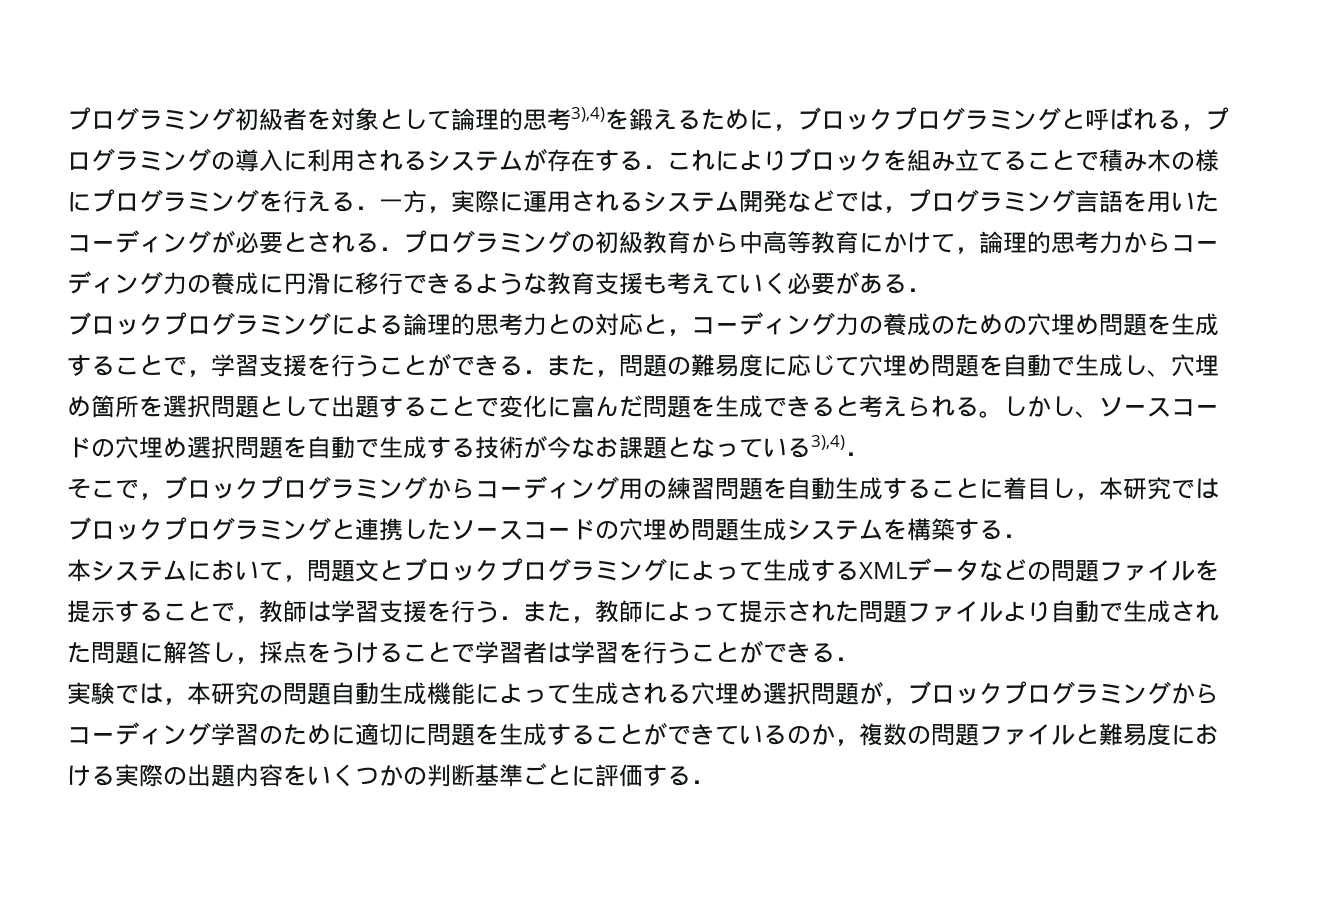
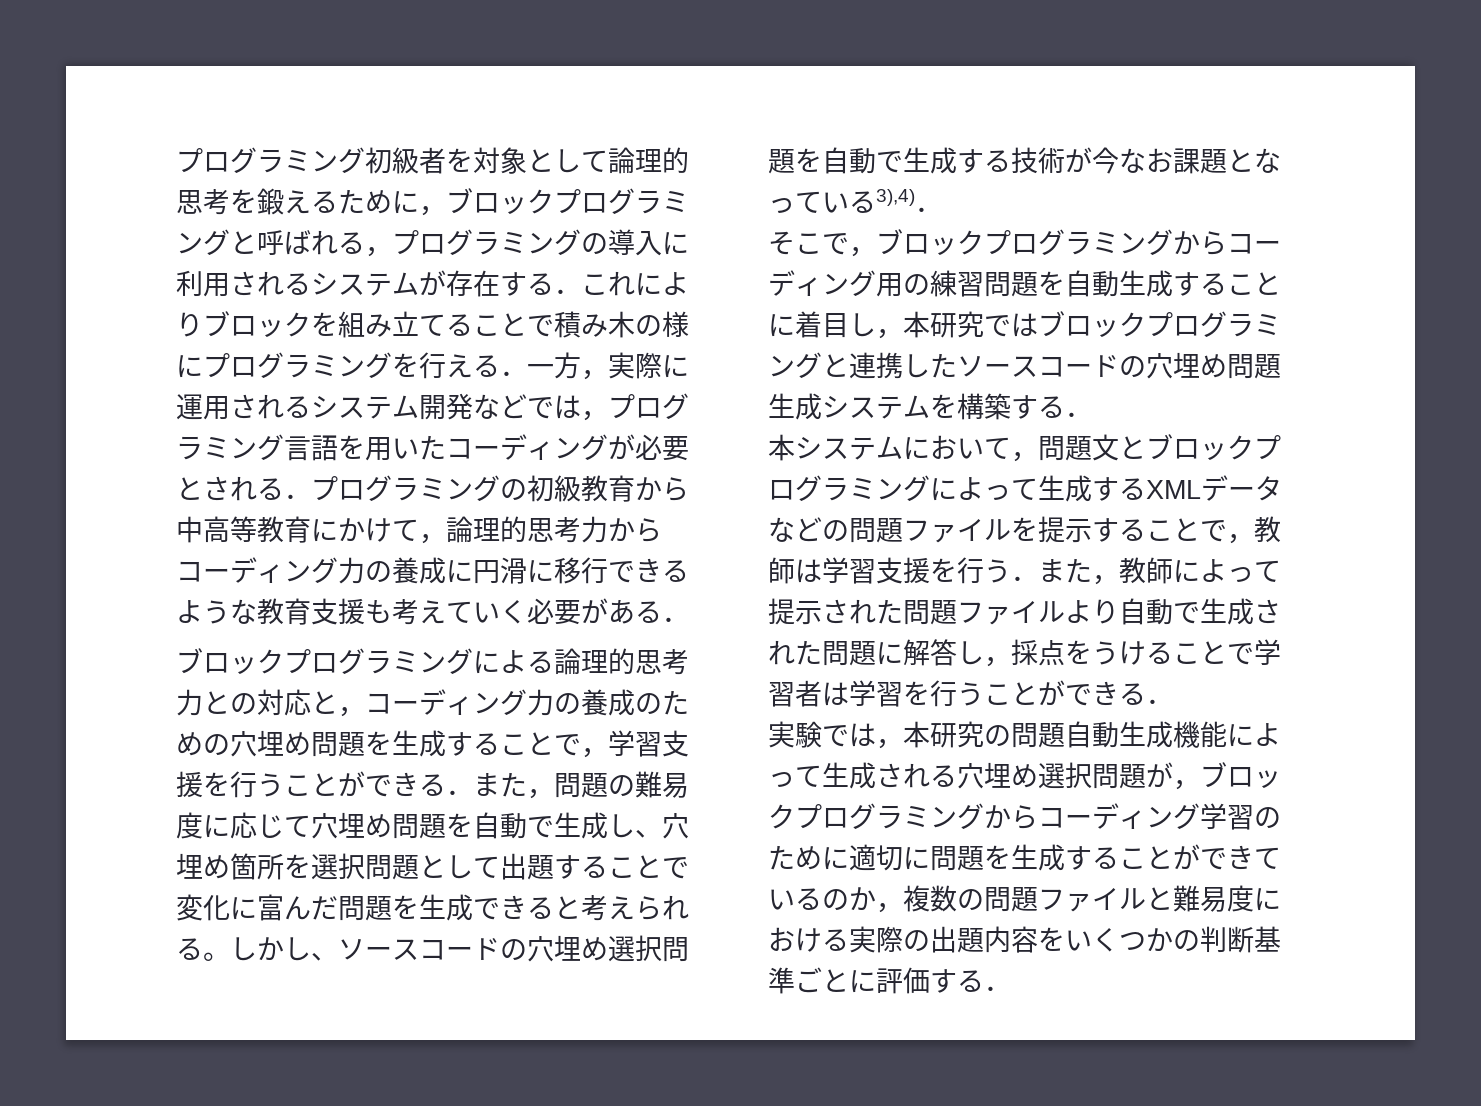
- プログラミング初級者を対象として論理的思考3),4)を鍛えるために，ブロックプログラミングと呼ばれる，プログラミングの導入に利用されるシステムが存在する．これによりブロックを組み立てることで積み木の様にプログラミングを行える．一方，実際に運用されるシステム開発などでは，プログラミング言語を用いたコーディングが必要とされる．プログラミングの初級教育から中高等教育にかけて，論理的思考力からコーディング力の養成に円滑に移行できるような教育支援も考えていく必要がある．
+ プログラミング初級者を対象として論理的思考を鍛えるために，ブロックプログラミングと呼ばれる，プログラミングの導入に利用されるシステムが存在する．これによりブロックを組み立てることで積み木の様にプログラミングを行える．一方，実際に運用されるシステム開発などでは，プログラミング言語を用いたコーディングが必要とされる．プログラミングの初級教育から中高等教育にかけて，論理的思考力からコーディング力の養成に円滑に移行できるような教育支援も考えていく必要がある．

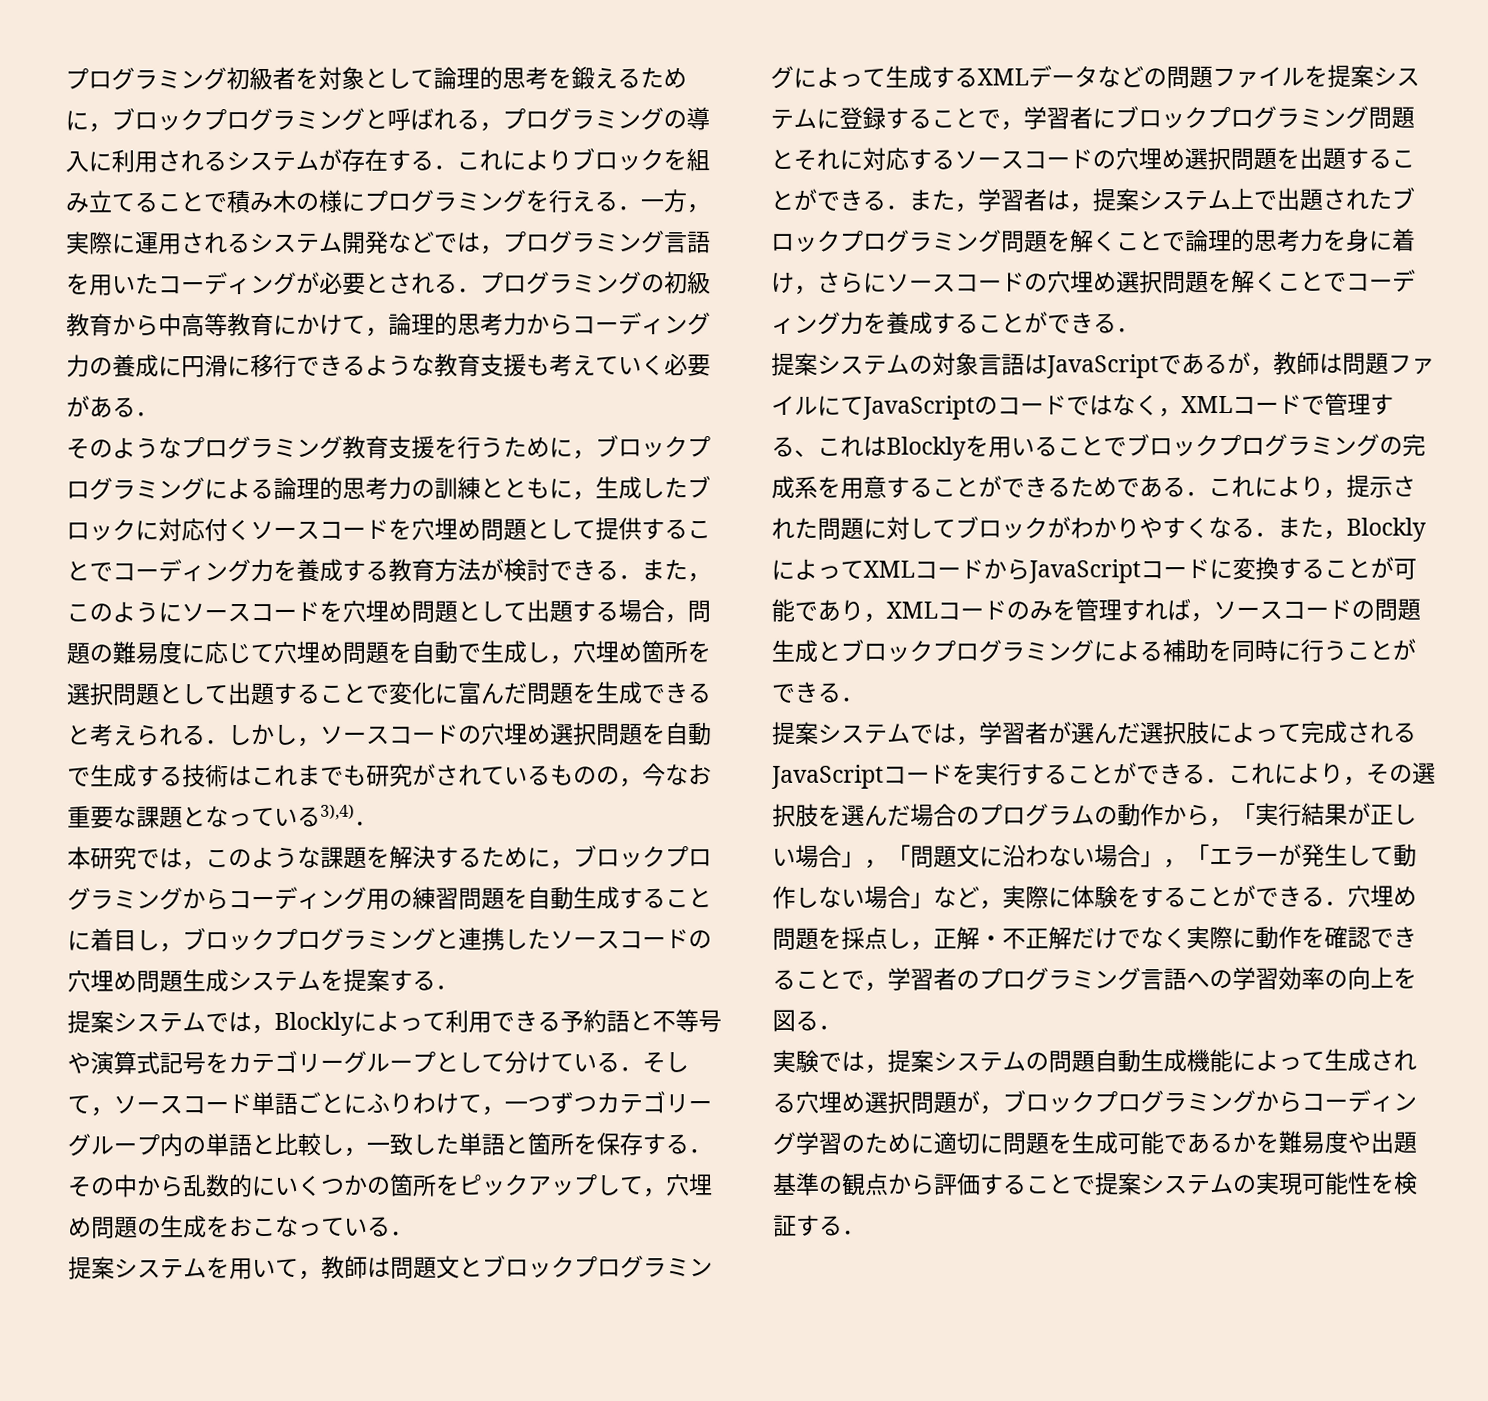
- ブロックプログラミングによる論理的思考力との対応と，コーディング力の養成のための穴埋め問題を生成することで，学習支援を行うことができる．また，問題の難易度に応じて穴埋め問題を自動で生成し、穴埋め箇所を選択問題として出題することで変化に富んだ問題を生成できると考えられる。しかし、ソースコードの穴埋め選択問題を自動で生成する技術が今なお課題となっている3),4)．
+ そのようなプログラミング教育支援を行うために，ブロックプログラミングによる論理的思考力の訓練とともに，生成したブロックに対応付くソースコードを穴埋め問題として提供することでコーディング力を養成する教育方法が検討できる．また，このようにソースコードを穴埋め問題として出題する場合，問題の難易度に応じて穴埋め問題を自動で生成し，穴埋め箇所を選択問題として出題することで変化に富んだ問題を生成できると考えられる．しかし，ソースコードの穴埋め選択問題を自動で生成する技術はこれまでも研究がされているものの，今なお重要な課題となっている3),4)．
- そこで，ブロックプログラミングからコーディング用の練習問題を自動生成することに着目し，本研究ではブロックプログラミングと連携したソースコードの穴埋め問題生成システムを構築する．
+ 本研究では，このような課題を解決するために，ブロックプログラミングからコーディング用の練習問題を自動生成することに着目し，ブロックプログラミングと連携したソースコードの穴埋め問題生成システムを提案する．
- 本システムにおいて，問題文とブロックプログラミングによって生成するXMLデータなどの問題ファイルを提示することで，教師は学習支援を行う．また，教師によって提示された問題ファイルより自動で生成された問題に解答し，採点をうけることで学習者は学習を行うことができる．
+ 提案システムでは，Blocklyによって利用できる予約語と不等号や演算式記号をカテゴリーグループとして分けている．そして，ソースコード単語ごとにふりわけて，一つずつカテゴリーグループ内の単語と比較し，一致した単語と箇所を保存する．その中から乱数的にいくつかの箇所をピックアップして，穴埋め問題の生成をおこなっている．
+ 提案システムを用いて，教師は問題文とブロックプログラミングによって生成するXMLデータなどの問題ファイルを提案システムに登録することで，学習者にブロックプログラミング問題とそれに対応するソースコードの穴埋め選択問題を出題することができる．また，学習者は，提案システム上で出題されたブロックプログラミング問題を解くことで論理的思考力を身に着け，さらにソースコードの穴埋め選択問題を解くことでコーディング力を養成することができる．
+ 提案システムの対象言語はJavaScriptであるが，教師は問題ファイルにてJavaScriptのコードではなく，XMLコードで管理する、これはBlocklyを用いることでブロックプログラミングの完成系を用意することができるためである．これにより，提示された問題に対してブロックがわかりやすくなる．また，BlocklyによってXMLコードからJavaScriptコードに変換することが可能であり，XMLコードのみを管理すれば，ソースコードの問題生成とブロックプログラミングによる補助を同時に行うことができる．
+ 提案システムでは，学習者が選んだ選択肢によって完成されるJavaScriptコードを実行することができる．これにより，その選択肢を選んだ場合のプログラムの動作から，「実行結果が正しい場合」，「問題文に沿わない場合」，「エラーが発生して動作しない場合」など，実際に体験をすることができる．穴埋め問題を採点し，正解・不正解だけでなく実際に動作を確認できることで，学習者のプログラミング言語への学習効率の向上を図る．
- 実験では，本研究の問題自動生成機能によって生成される穴埋め選択問題が，ブロックプログラミングからコーディング学習のために適切に問題を生成することができているのか，複数の問題ファイルと難易度における実際の出題内容をいくつかの判断基準ごとに評価する．
+ 実験では，提案システムの問題自動生成機能によって生成される穴埋め選択問題が，ブロックプログラミングからコーディング学習のために適切に問題を生成可能であるかを難易度や出題基準の観点から評価することで提案システムの実現可能性を検証する．

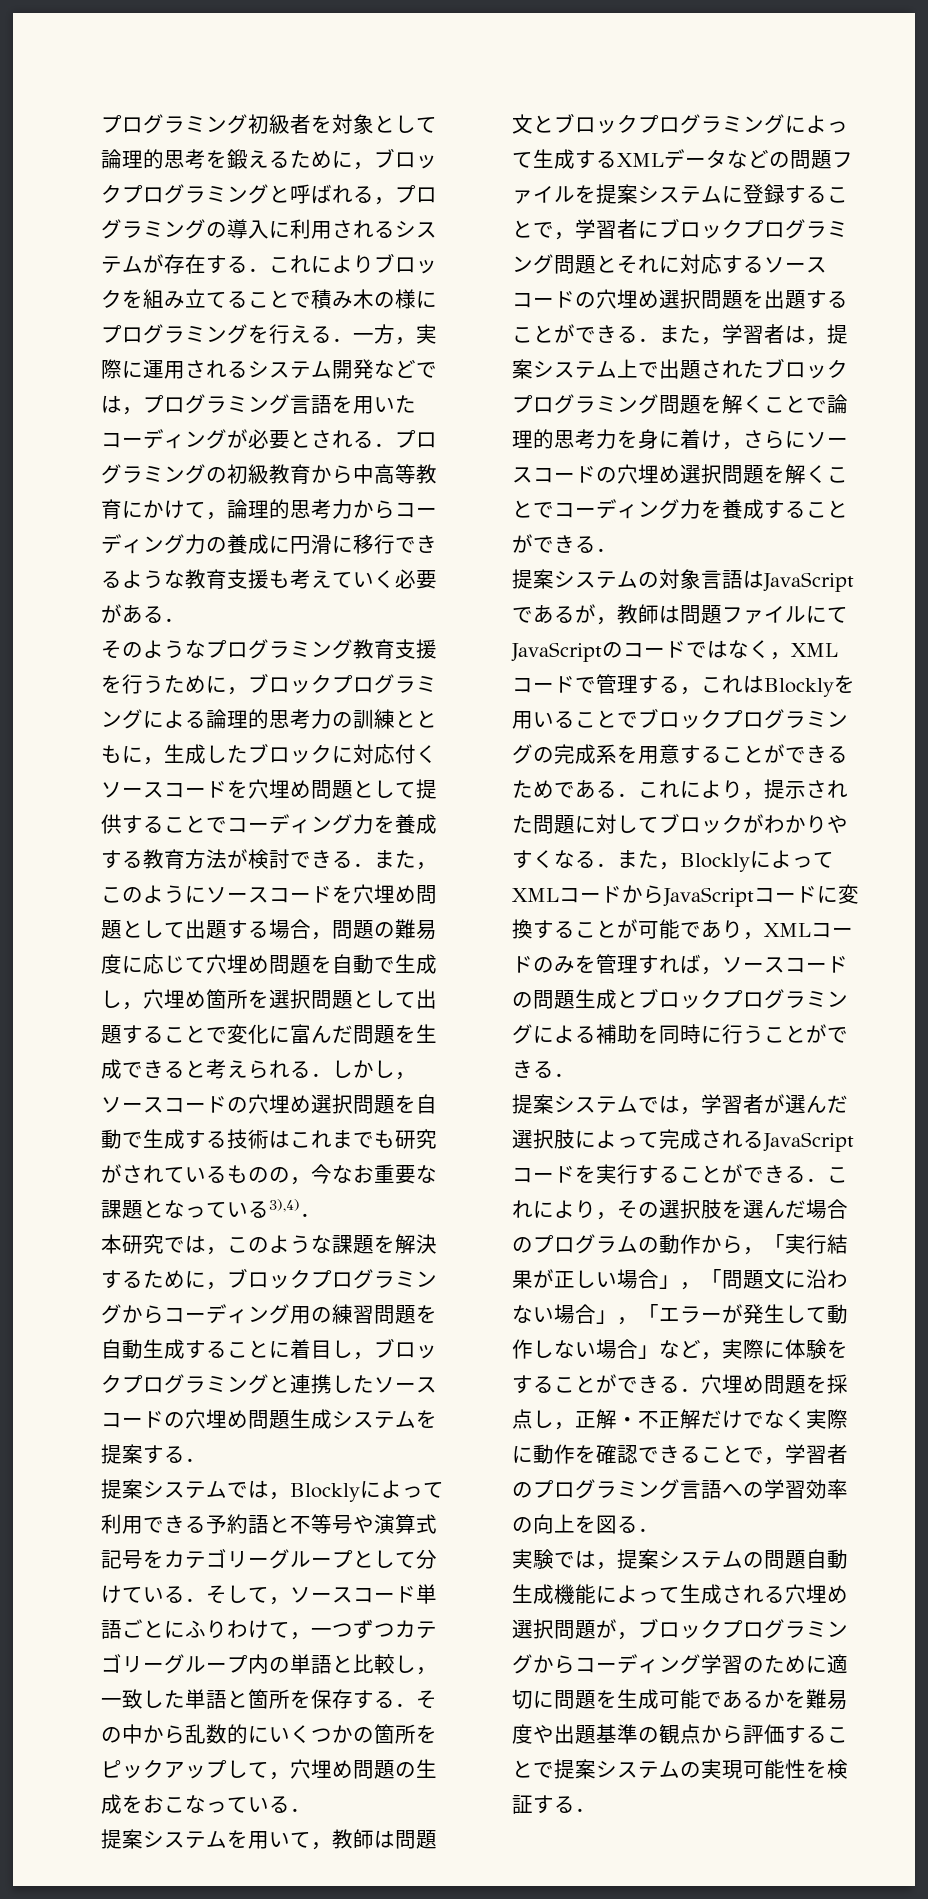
- 提案システムの対象言語はJavaScriptであるが，教師は問題ファイルにてJavaScriptのコードではなく，XMLコードで管理する、これはBlocklyを用いることでブロックプログラミングの完成系を用意することができるためである．これにより，提示された問題に対してブロックがわかりやすくなる．また，BlocklyによってXMLコードからJavaScriptコードに変換することが可能であり，XMLコードのみを管理すれば，ソースコードの問題生成とブロックプログラミングによる補助を同時に行うことができる．
+ 提案システムの対象言語はJavaScriptであるが，教師は問題ファイルにてJavaScriptのコードではなく，XMLコードで管理する，これはBlocklyを用いることでブロックプログラミングの完成系を用意することができるためである．これにより，提示された問題に対してブロックがわかりやすくなる．また，BlocklyによってXMLコードからJavaScriptコードに変換することが可能であり，XMLコードのみを管理すれば，ソースコードの問題生成とブロックプログラミングによる補助を同時に行うことができる．

